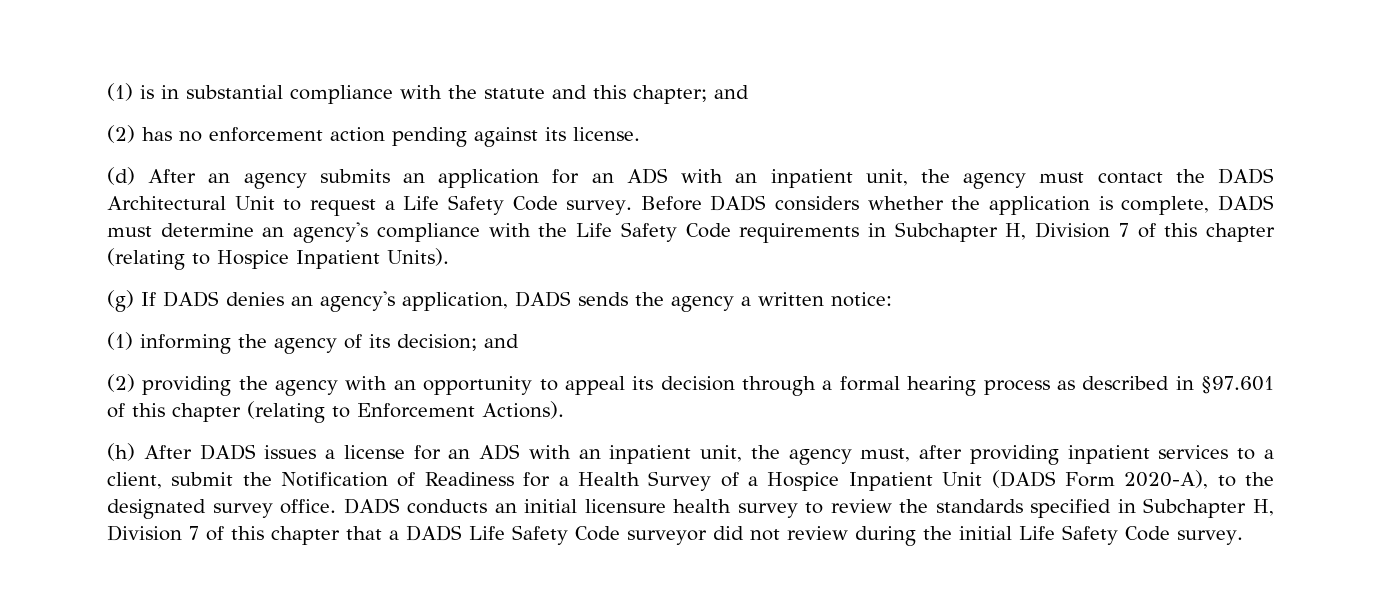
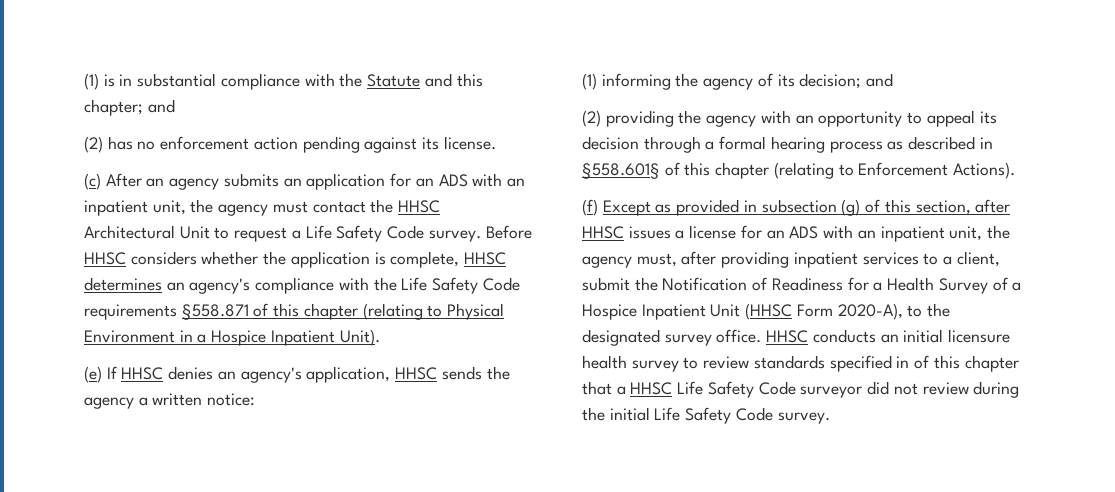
- (1) is in substantial compliance with the statute and this chapter; and
+ (1) is in substantial compliance with the Statute and this chapter; and
- (d) After an agency submits an application for an ADS with an inpatient unit, the agency must contact the DADS Architectural Unit to request a Life Safety Code survey.
+ (c) After an agency submits an application for an ADS with an inpatient unit, the agency must contact the HHSC Architectural Unit to request a Life Safety Code survey.
- Before DADS considers whether the application is complete, DADS must determine an agency's compliance with the Life Safety Code requirements in Subchapter H, Division 7 of this chapter (relating to Hospice Inpatient Units).
- (g) If DADS denies an agency's application, DADS sends the agency a written notice:
+ Before HHSC considers whether the application is complete, HHSC determines an agency's compliance with the Life Safety Code requirements §558.871 of this chapter (relating to Physical Environment in a Hospice Inpatient Unit).
+ (e) If HHSC denies an agency's application, HHSC sends the agency a written notice:
- (2) providing the agency with an opportunity to appeal its decision through a formal hearing process as described in §97.601 of this chapter (relating to Enforcement Actions).
+ (2) providing the agency with an opportunity to appeal its decision through a formal hearing process as described in §558.601§ of this chapter (relating to Enforcement Actions).
- (h) After DADS issues a license for an ADS with an inpatient unit, the agency must, after providing inpatient services to a client, submit the Notification of Readiness for a Health Survey of a Hospice Inpatient Unit (DADS Form 2020-A), to the designated survey office.
+ (f) Except as provided in subsection (g) of this section, after HHSC issues a license for an ADS with an inpatient unit, the agency must, after providing inpatient services to a client, submit the Notification of Readiness for a Health Survey of a Hospice Inpatient Unit (HHSC Form 2020-A), to the designated survey office.
- DADS conducts an initial licensure health survey to review the standards specified in Subchapter H, Division 7 of this chapter that a DADS Life Safety Code surveyor did not review during the initial Life Safety Code survey.
+ HHSC conducts an initial licensure health survey to review standards specified in of this chapter that a HHSC Life Safety Code surveyor did not review during the initial Life Safety Code survey.

